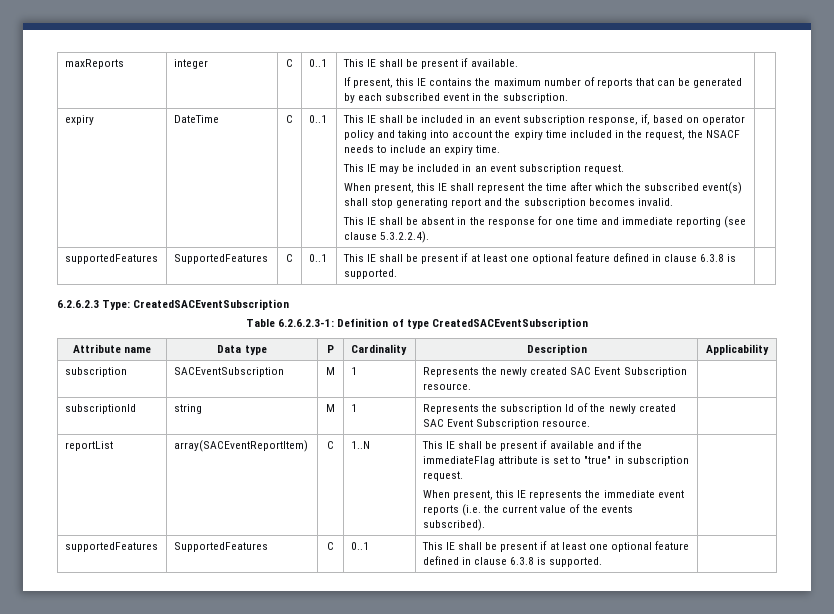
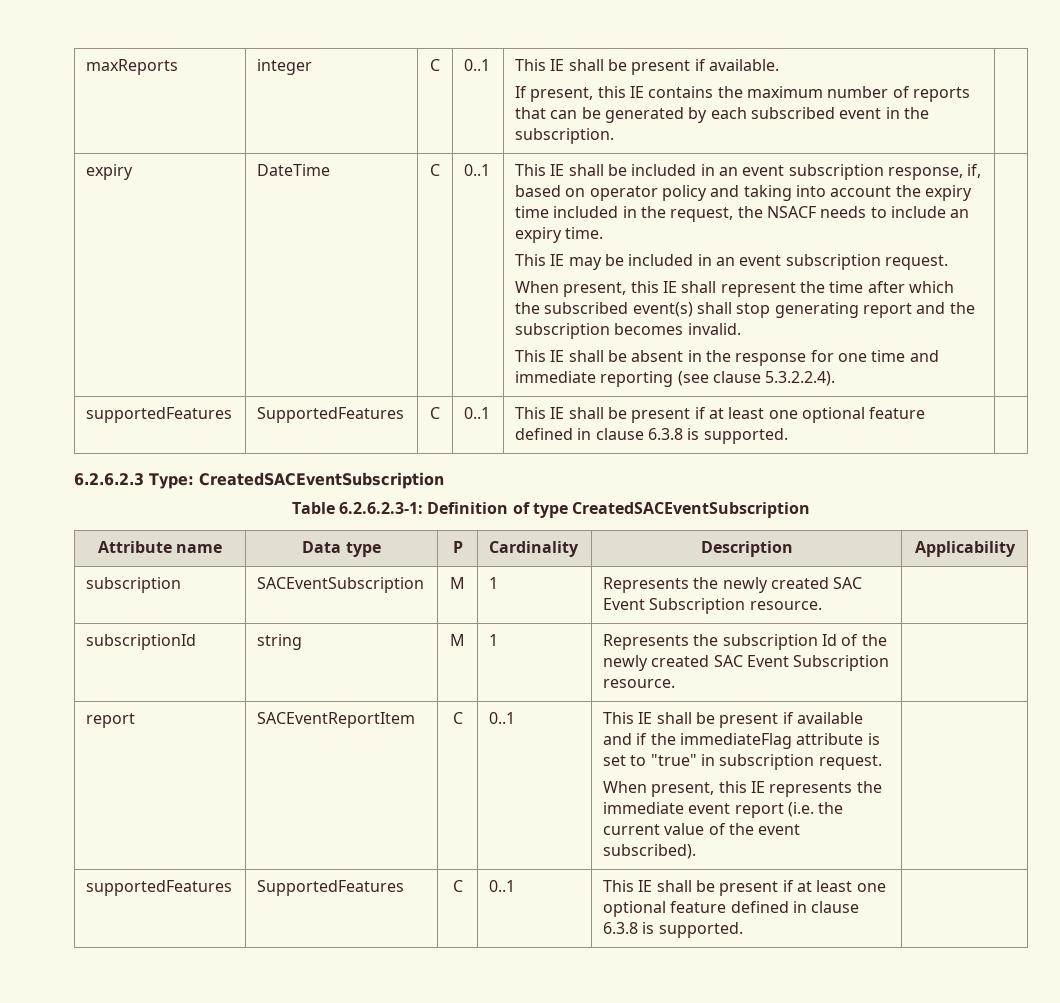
- reportList | array(SACEventReportItem) | C | 1..N | This IE shall be present if available and if the immediateFlag attribute is set to "true" in subscription request.
- When present, this IE represents the immediate event reports (i.e. the current value of the events subscribed). |
+ report | SACEventReportItem | C | 0..1 | This IE shall be present if available and if the immediateFlag attribute is set to "true" in subscription request.
+ When present, this IE represents the immediate event report (i.e. the current value of the event subscribed). |

